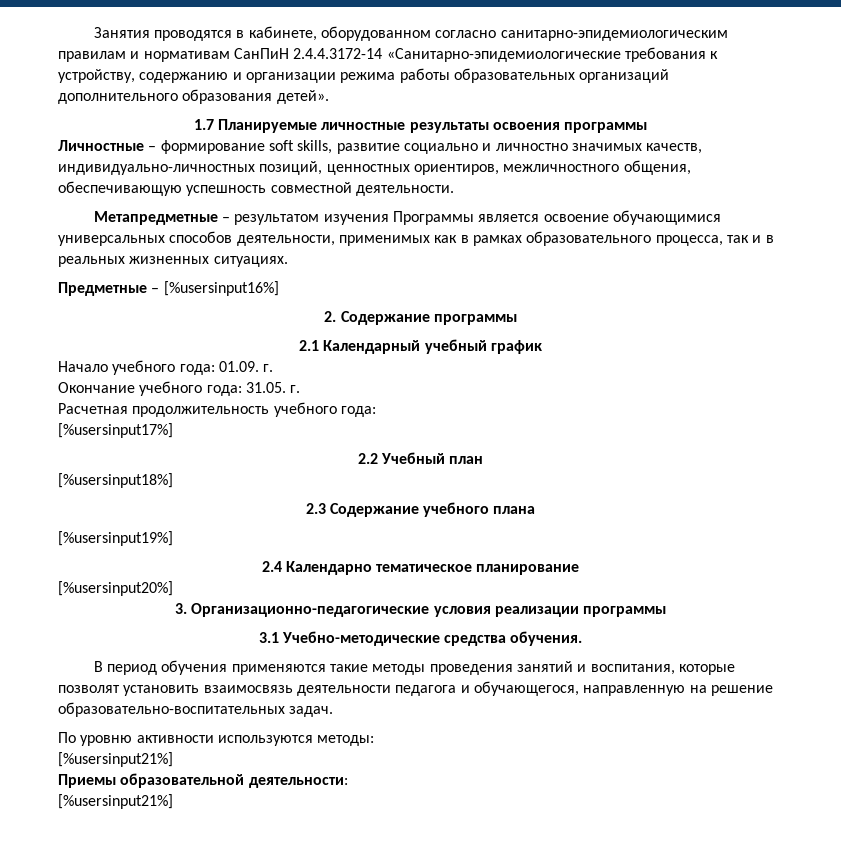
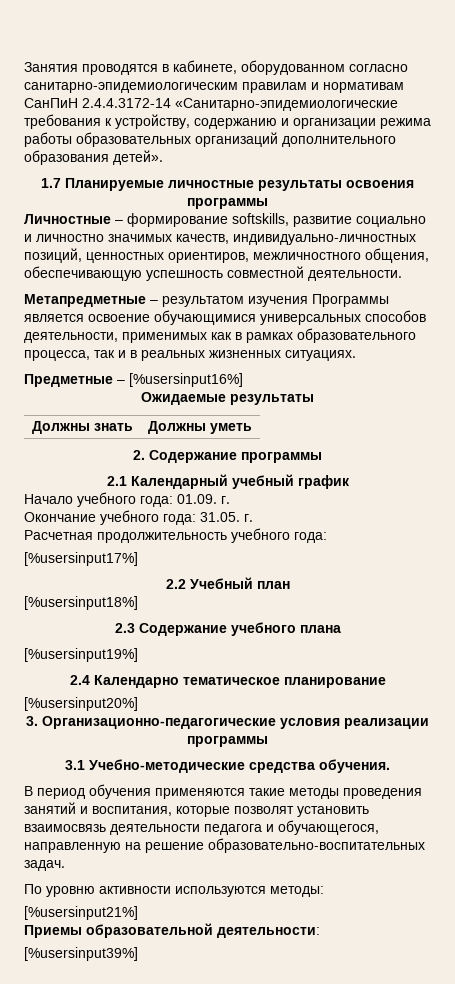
- Личностные – формирование soft skills, развитие социально и личностно значимых качеств, индивидуально-личностных позиций, ценностных ориентиров, межличностного общения, обеспечивающую успешность совместной деятельности.
+ Личностные – формирование softskills, развитие социально и личностно значимых качеств, индивидуально-личностных позиций, ценностных ориентиров, межличностного общения, обеспечивающую успешность совместной деятельности.
+ Ожидаемые результаты
+ Должны знать | Должны уметь
  Приемы образовательной деятельности:
- [%usersinput21%]
+ [%usersinput39%]

